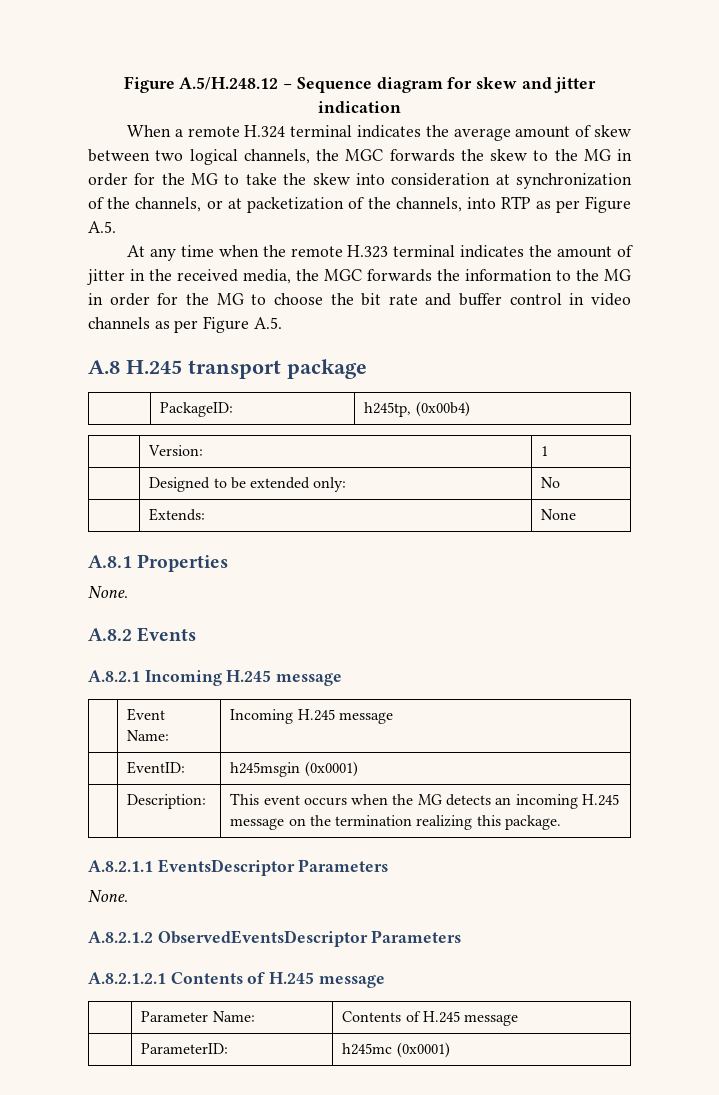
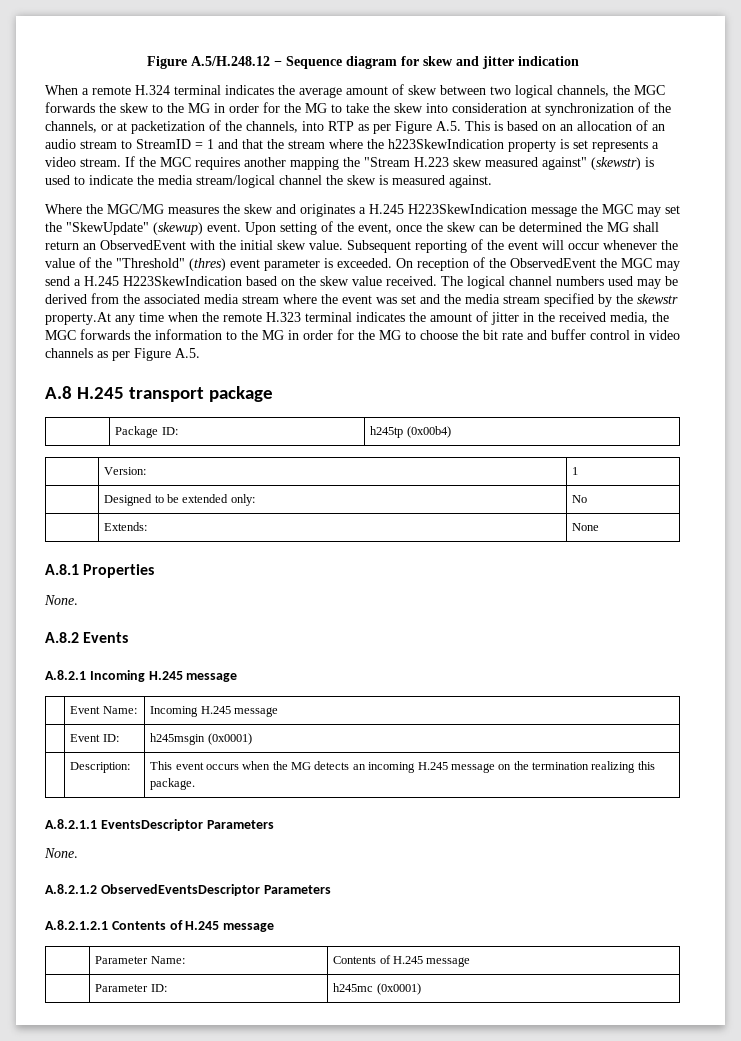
- When a remote H.324 terminal indicates the average amount of skew between two logical channels, the MGC forwards the skew to the MG in order for the MG to take the skew into consideration at synchronization of the channels, or at packetization of the channels, into RTP as per Figure A.5.
- At any time when the remote H.323 terminal indicates the amount of jitter in the received media, the MGC forwards the information to the MG in order for the MG to choose the bit rate and buffer control in video channels as per Figure A.5.
+ When a remote H.324 terminal indicates the average amount of skew between two logical channels, the MGC forwards the skew to the MG in order for the MG to take the skew into consideration at synchronization of the channels, or at packetization of the channels, into RTP as per Figure A.5. This is based on an allocation of an audio stream to StreamID = 1 and that the stream where the h223SkewIndication property is set represents a video stream. If the MGC requires another mapping the "Stream H.223 skew measured against" (skewstr) is used to indicate the media stream/logical channel the skew is measured against.
+ Where the MGC/MG measures the skew and originates a H.245 H223SkewIndication message the MGC may set the "SkewUpdate" (skewup) event. Upon setting of the event, once the skew can be determined the MG shall return an ObservedEvent with the initial skew value. Subsequent reporting of the event will occur whenever the value of the "Threshold" (thres) event parameter is exceeded. On reception of the ObservedEvent the MGC may send a H.245 H223SkewIndication based on the skew value received. The logical channel numbers used may be derived from the associated media stream where the event was set and the media stream specified by the skewstr property.At any time when the remote H.323 terminal indicates the amount of jitter in the received media, the MGC forwards the information to the MG in order for the MG to choose the bit rate and buffer control in video channels as per Figure A.5.
- | PackageID: | h245tp, (0x00b4)
+ | Package ID: | h245tp (0x00b4)
- | EventID: | h245msgin (0x0001)
+ | Event ID: | h245msgin (0x0001)
- | ParameterID: | h245mc (0x0001)
+ | Parameter ID: | h245mc (0x0001)

